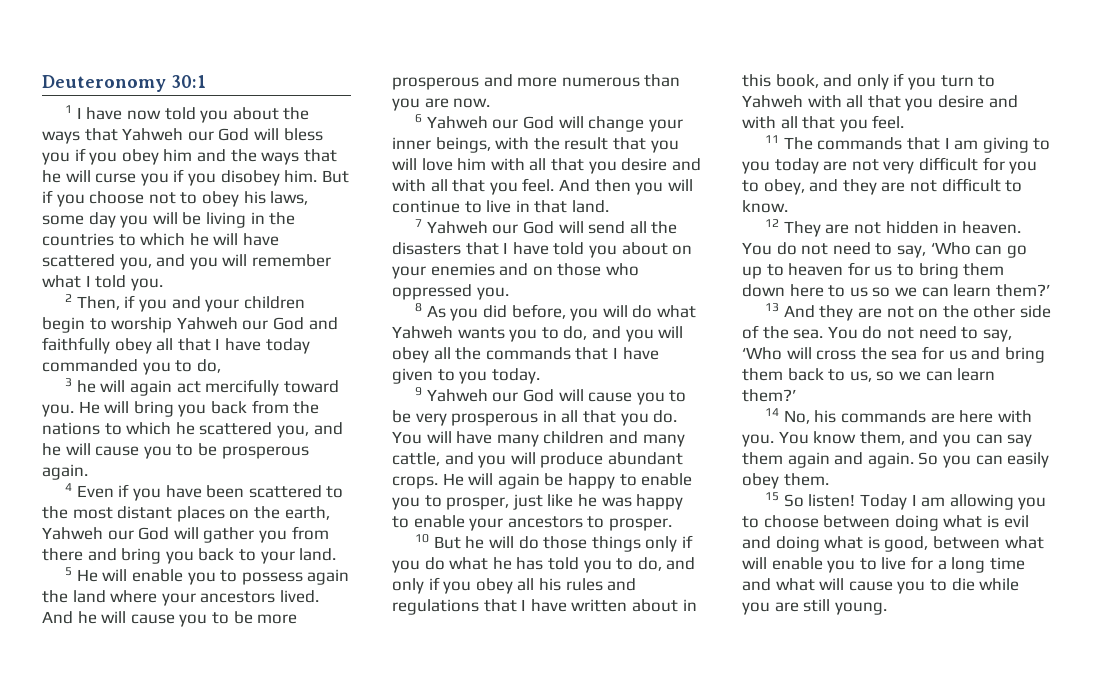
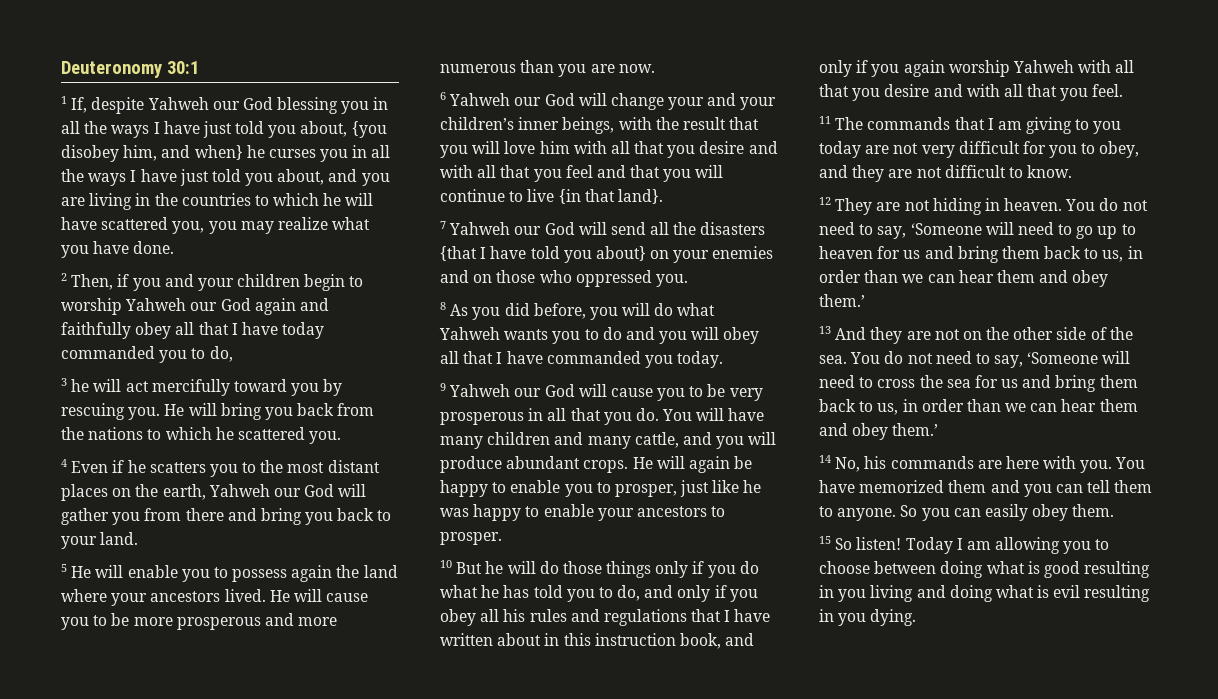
- 1 I have now told you about the ways that Yahweh our God will bless you if you obey him and the ways that he will curse you if you disobey him. But if you choose not to obey his laws, some day you will be living in the countries to which he will have scattered you, and you will remember what I told you.
+ 1 If, despite Yahweh our God blessing you in all the ways I have just told you about, {you disobey him, and when} he curses you in all the ways I have just told you about, and you are living in the countries to which he will have scattered you, you may realize what you have done.
- 2 Then, if you and your children begin to worship Yahweh our God and faithfully obey all that I have today commanded you to do,
+ 2 Then, if you and your children begin to worship Yahweh our God again and faithfully obey all that I have today commanded you to do,
- 3 he will again act mercifully toward you.
+ 3 he will act mercifully toward you by rescuing you.
- He will bring you back from the nations to which he scattered you, and he will cause you to be prosperous again.
+ He will bring you back from the nations to which he scattered you.
- 4 Even if you have been scattered to the most distant places on the earth, Yahweh our God will gather you from there and bring you back to your land.
+ 4 Even if he scatters you to the most distant places on the earth, Yahweh our God will gather you from there and bring you back to your land.
- And he will cause you to be more prosperous and more numerous than you are now.
+ He will cause you to be more prosperous and more numerous than you are now.
- 6 Yahweh our God will change your inner beings, with the result that you will love him with all that you desire and with all that you feel. And then you will continue to live in that land.
+ 6 Yahweh our God will change your and your children’s inner beings, with the result that you will love him with all that you desire and with all that you feel and that you will continue to live {in that land}.
- 7 Yahweh our God will send all the disasters that I have told you about on your enemies and on those who oppressed you.
+ 7 Yahweh our God will send all the disasters {that I have told you about} on your enemies and on those who oppressed you.
- 8 As you did before, you will do what Yahweh wants you to do, and you will obey all the commands that I have given to you today.
+ 8 As you did before, you will do what Yahweh wants you to do and you will obey all that I have commanded you today.
- 10 But he will do those things only if you do what he has told you to do, and only if you obey all his rules and regulations that I have written about in this book, and only if you turn to Yahweh with all that you desire and with all that you feel.
+ 10 But he will do those things only if you do what he has told you to do, and only if you obey all his rules and regulations that I have written about in this instruction book, and only if you again worship Yahweh with all that you desire and with all that you feel.
- 12 They are not hidden in heaven.
+ 12 They are not hiding in heaven.
- You do not need to say, ‘Who can go up to heaven for us to bring them down here to us so we can learn them?’
+ You do not need to say, ‘Someone will need to go up to heaven for us and bring them back to us, in order than we can hear them and obey them.’
- You do not need to say, ‘Who will cross the sea for us and bring them back to us, so we can learn them?’
+ You do not need to say, ‘Someone will need to cross the sea for us and bring them back to us, in order than we can hear them and obey them.’
- You know them, and you can say them again and again.
+ You have memorized them and you can tell them to anyone.
- Today I am allowing you to choose between doing what is evil and doing what is good, between what will enable you to live for a long time and what will cause you to die while you are still young.
+ Today I am allowing you to choose between doing what is good resulting in you living and doing what is evil resulting in you dying.

